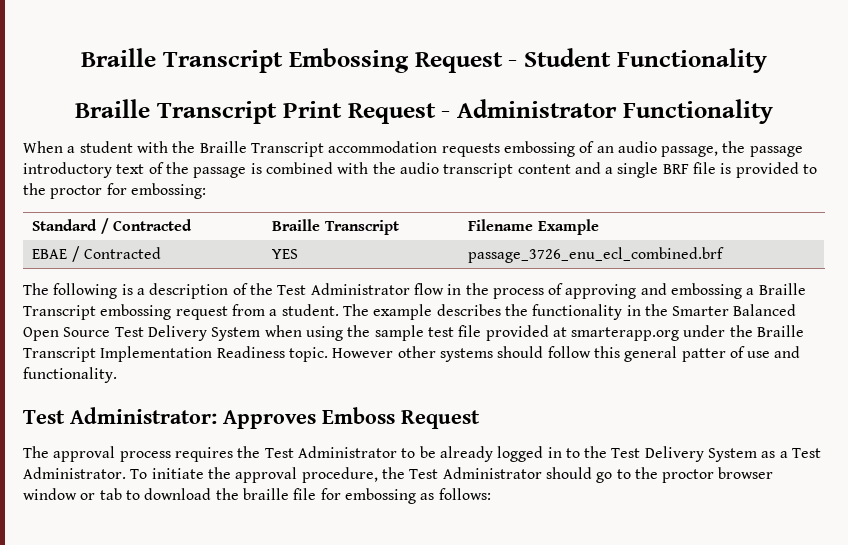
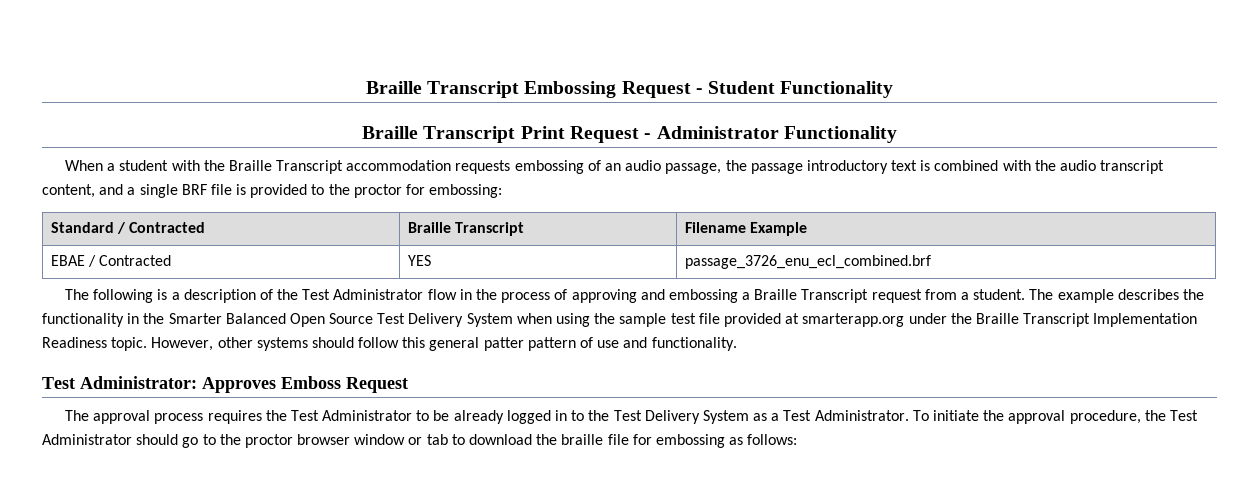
- When a student with the Braille Transcript accommodation requests embossing of an audio passage, the passage introductory text of the passage is combined with the audio transcript content and a single BRF file is provided to the proctor for embossing:
+ When a student with the Braille Transcript accommodation requests embossing of an audio passage, the passage introductory text is combined with the audio transcript content, and a single BRF file is provided to the proctor for embossing:
- The following is a description of the Test Administrator flow in the process of approving and embossing a Braille Transcript embossing request from a student.
+ The following is a description of the Test Administrator flow in the process of approving and embossing a Braille Transcript request from a student.
- However other systems should follow this general patter of use and functionality.
+ However, other systems should follow this general patter pattern of use and functionality.

